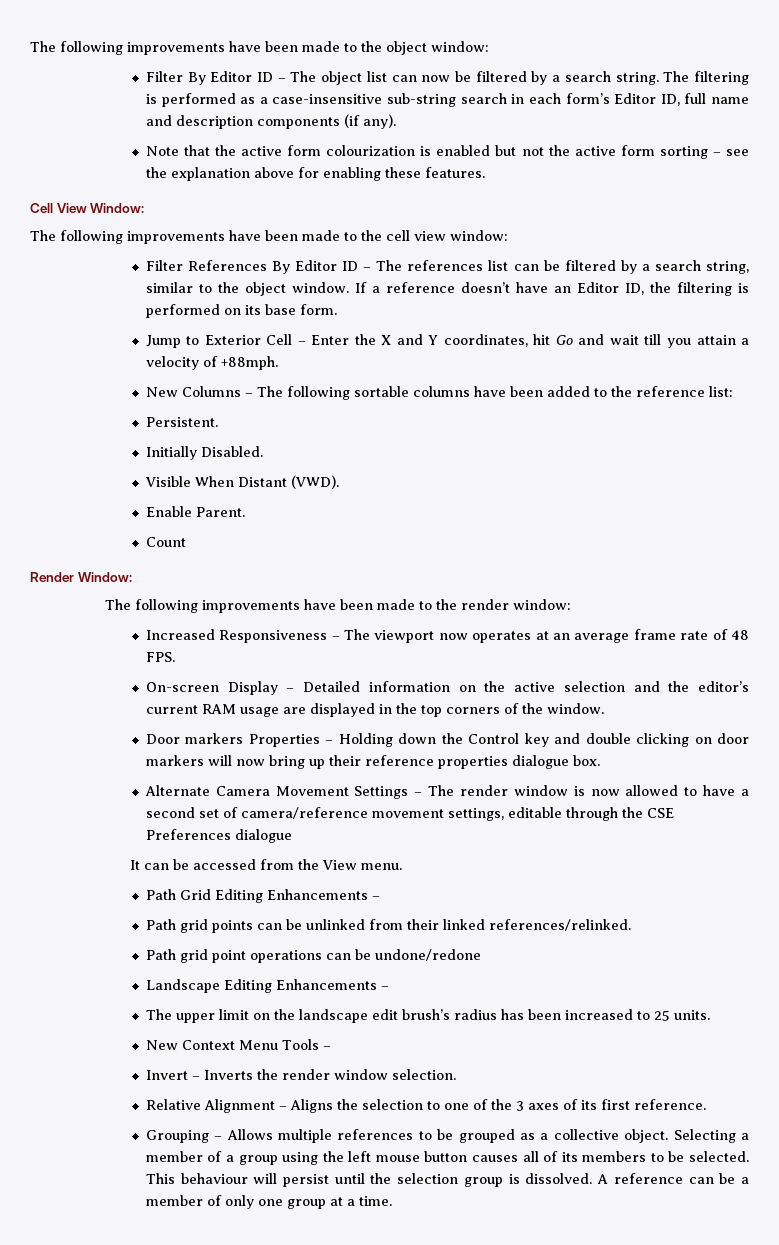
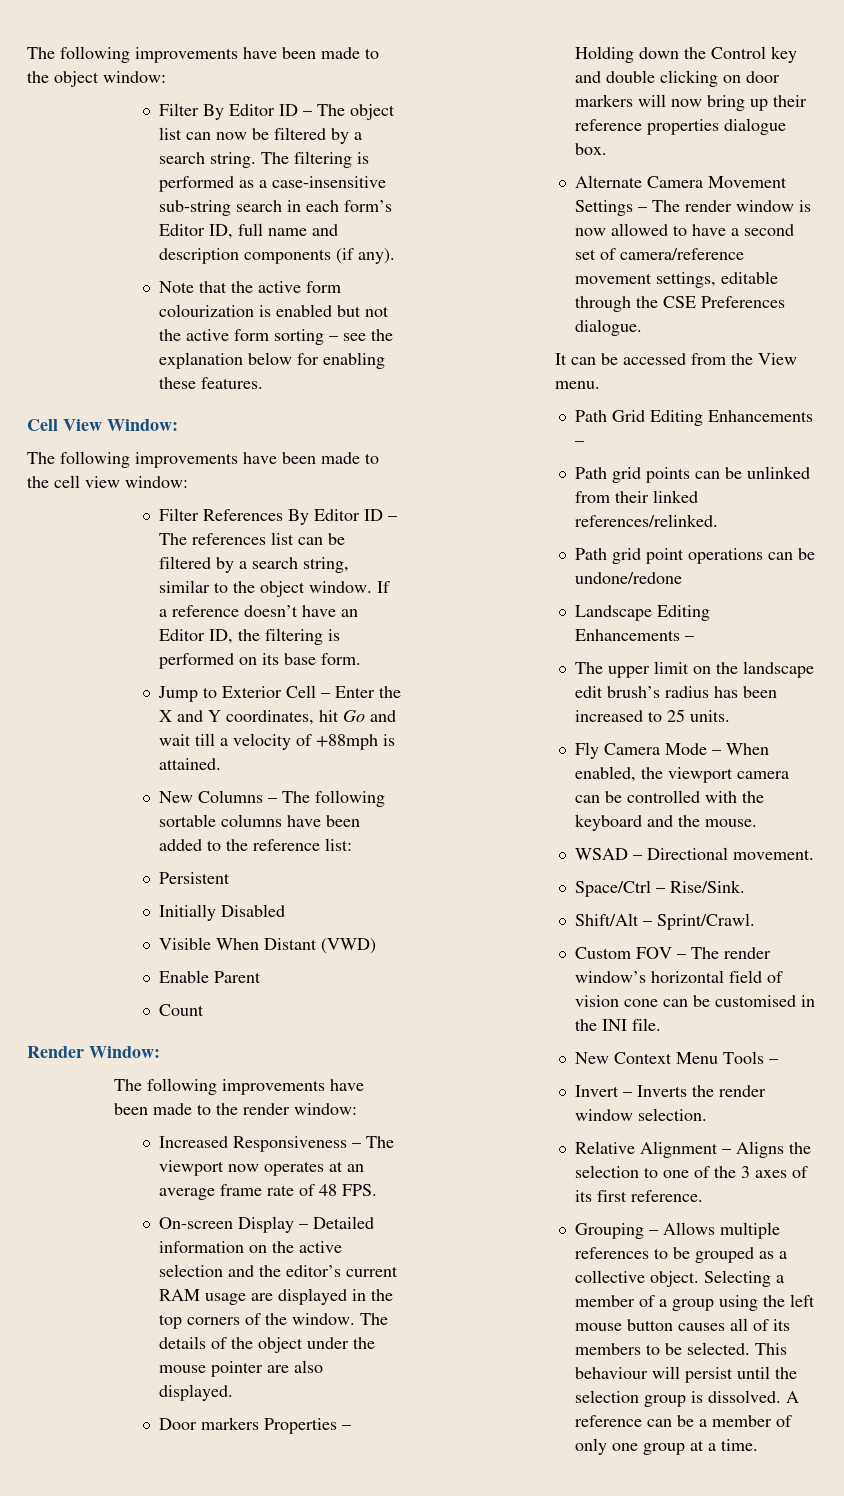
- Note that the active form colourization is enabled but not the active form sorting – see the explanation above for enabling these features.
+ Note that the active form colourization is enabled but not the active form sorting – see the explanation below for enabling these features.
- Jump to Exterior Cell – Enter the X and Y coordinates, hit Go and wait till you attain a velocity of +88mph.
+ Jump to Exterior Cell – Enter the X and Y coordinates, hit Go and wait till a velocity of +88mph is attained.
- Persistent.
+ Persistent
- Initially Disabled.
+ Initially Disabled
- Visible When Distant (VWD).
+ Visible When Distant (VWD)
- Enable Parent.
+ Enable Parent
+ The details of the object under the mouse pointer are also displayed.
- Alternate Camera Movement Settings – The render window is now allowed to have a second set of camera/reference movement settings, editable through the CSE Preferences dialogue
+ Alternate Camera Movement Settings – The render window is now allowed to have a second set of camera/reference movement settings, editable through the CSE Preferences dialogue.
+ Fly Camera Mode – When enabled, the viewport camera can be controlled with the keyboard and the mouse.
+ WSAD – Directional movement.
+ Space/Ctrl – Rise/Sink.
+ Shift/Alt – Sprint/Crawl.
+ Custom FOV – The render window’s horizontal field of vision cone can be customised in the INI file.

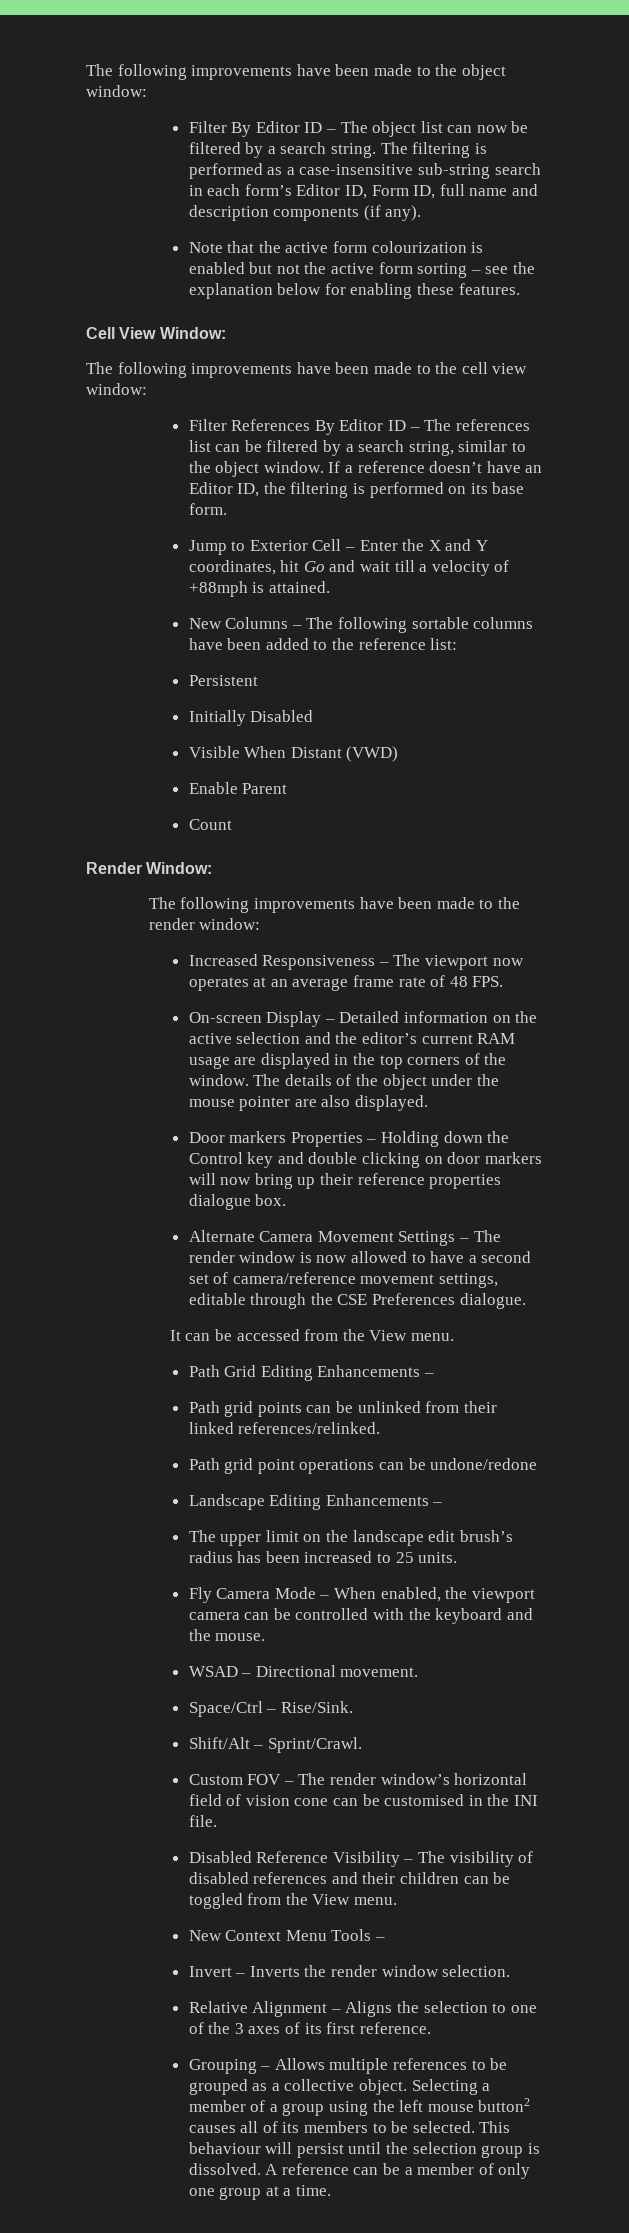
- The filtering is performed as a case-insensitive sub-string search in each form’s Editor ID, full name and description components (if any).
+ The filtering is performed as a case-insensitive sub-string search in each form’s Editor ID, Form ID, full name and description components (if any).
+ Disabled Reference Visibility – The visibility of disabled references and their children can be toggled from the View menu.
- Selecting a member of a group using the left mouse button causes all of its members to be selected.
+ Selecting a member of a group using the left mouse button2 causes all of its members to be selected.

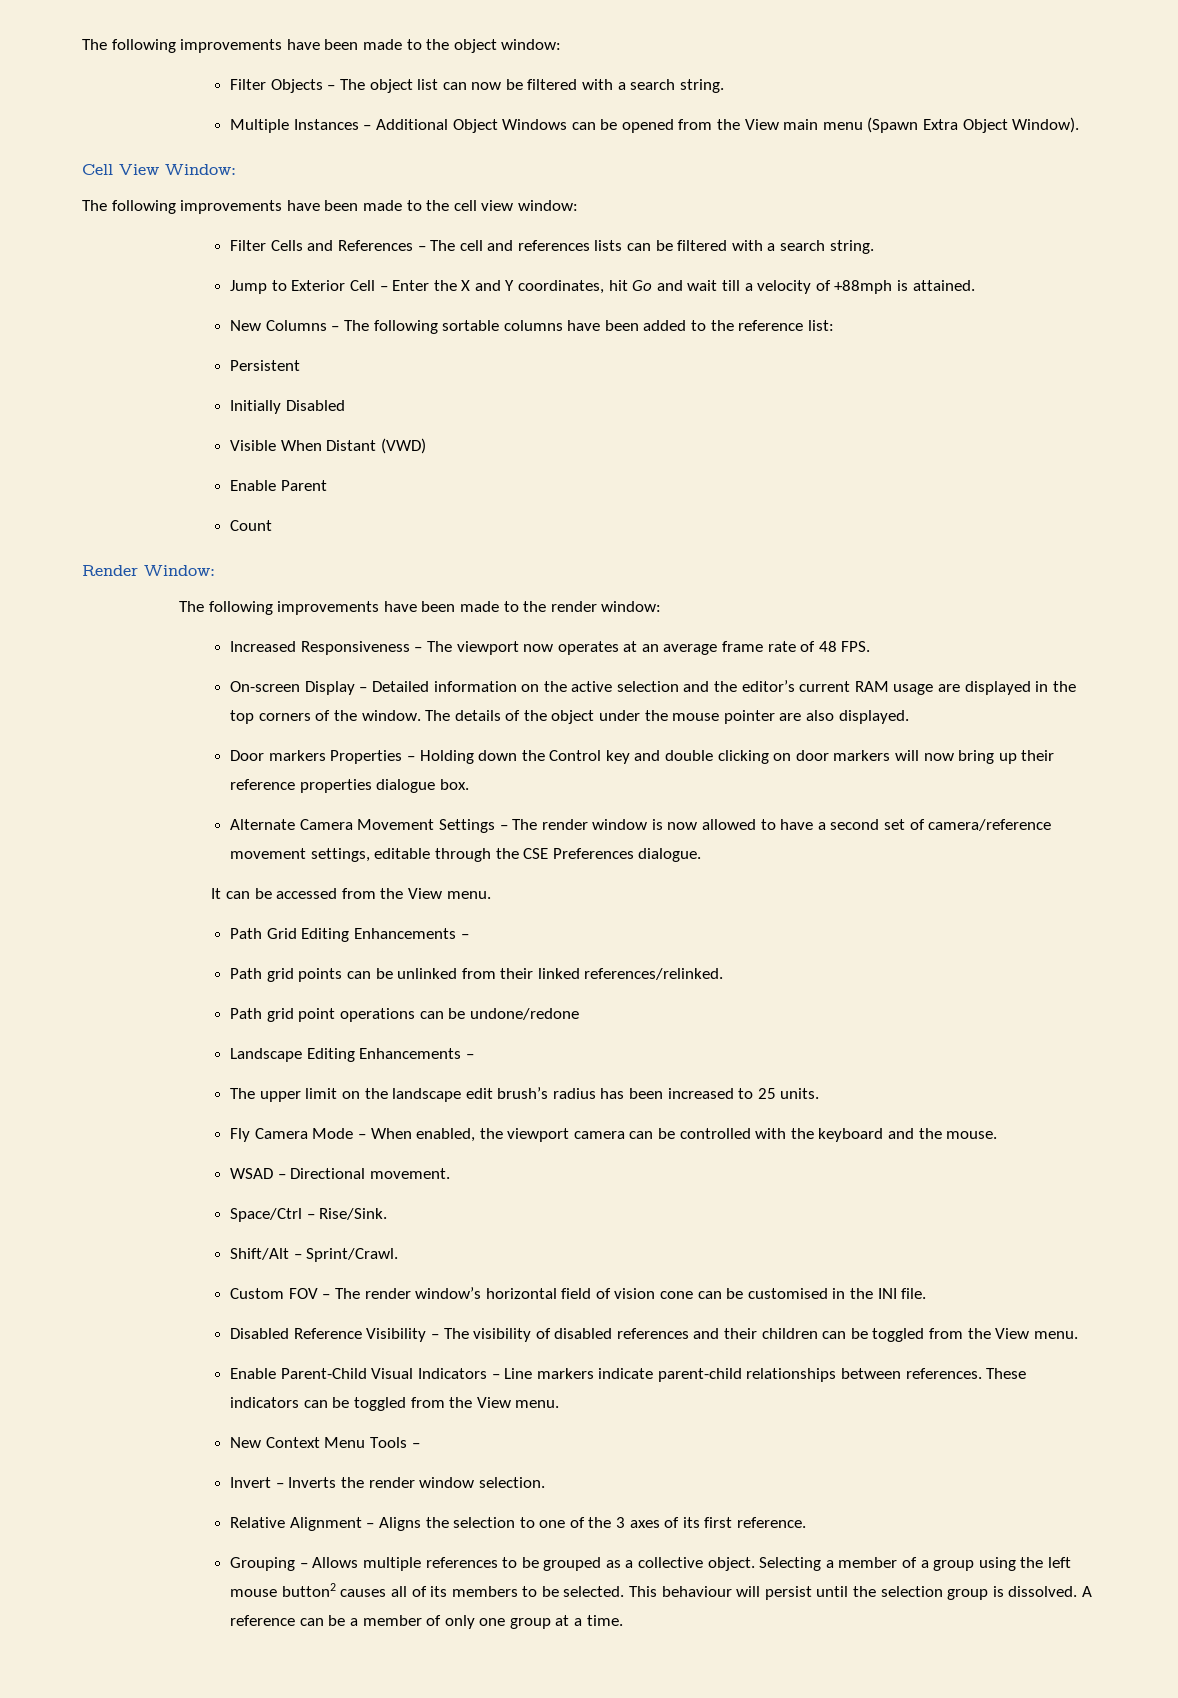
- Filter By Editor ID – The object list can now be filtered by a search string. The filtering is performed as a case-insensitive sub-string search in each form’s Editor ID, Form ID, full name and description components (if any).
- Note that the active form colourization is enabled but not the active form sorting – see the explanation below for enabling these features.
+ Filter Objects – The object list can now be filtered with a search string.
+ Multiple Instances – Additional Object Windows can be opened from the View main menu (Spawn Extra Object Window).
- Filter References By Editor ID – The references list can be filtered by a search string, similar to the object window. If a reference doesn’t have an Editor ID, the filtering is performed on its base form.
+ Filter Cells and References – The cell and references lists can be filtered with a search string.
+ Enable Parent-Child Visual Indicators – Line markers indicate parent-child relationships between references. These indicators can be toggled from the View menu.

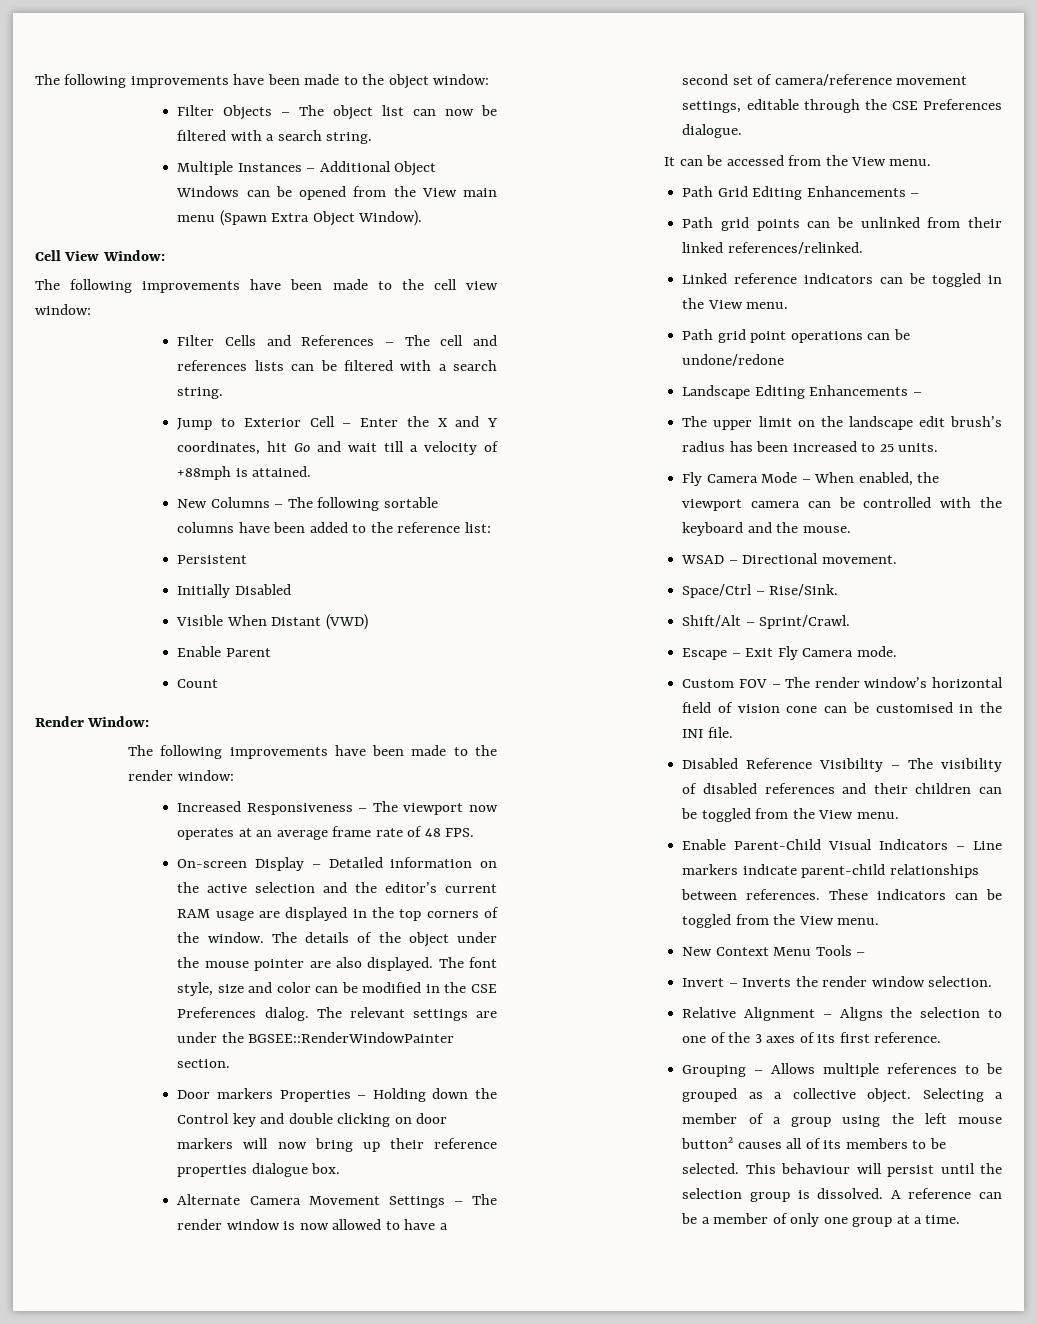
+ The font style, size and color can be modified in the CSE Preferences dialog. The relevant settings are under the BGSEE::RenderWindowPainter section.
+ Linked reference indicators can be toggled in the View menu.
+ Escape – Exit Fly Camera mode.

